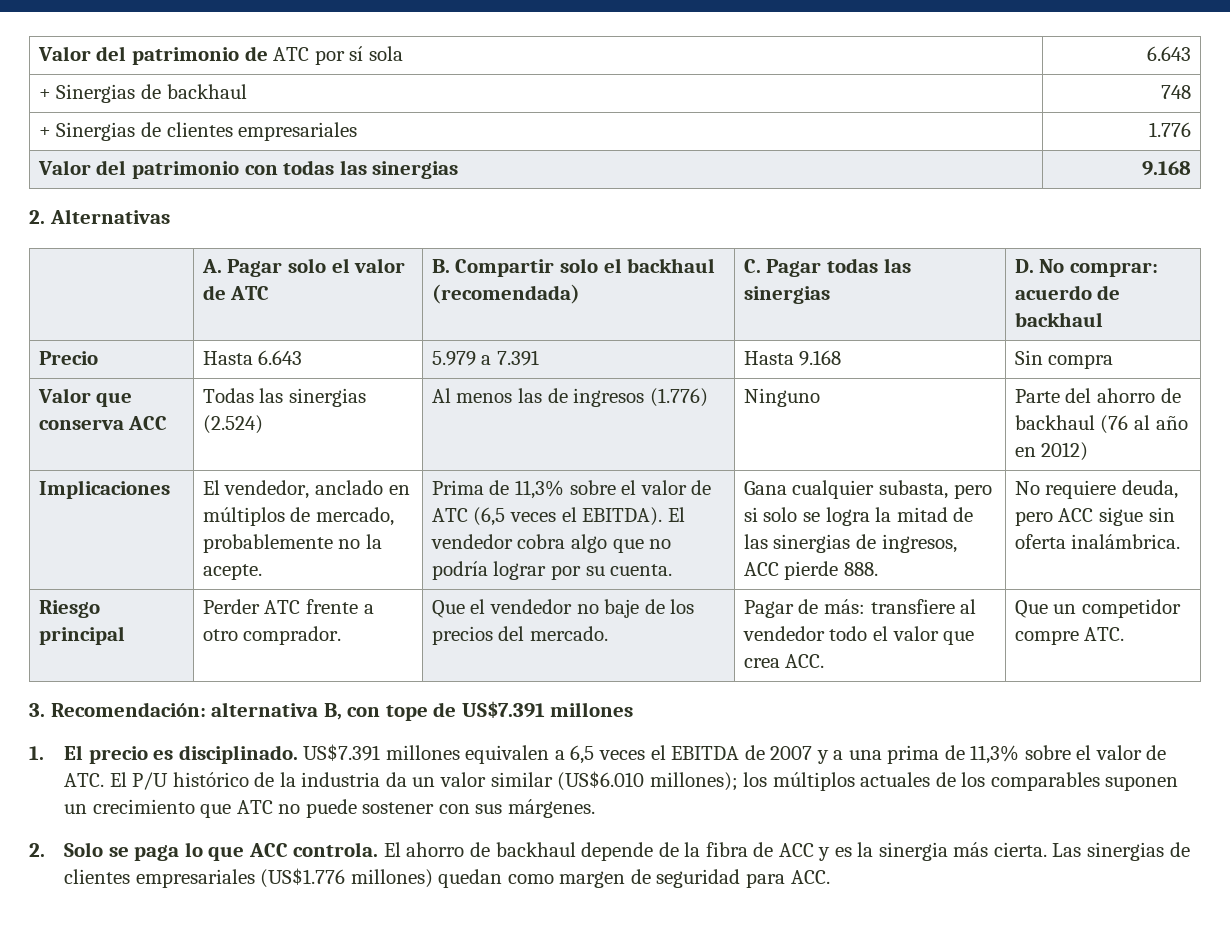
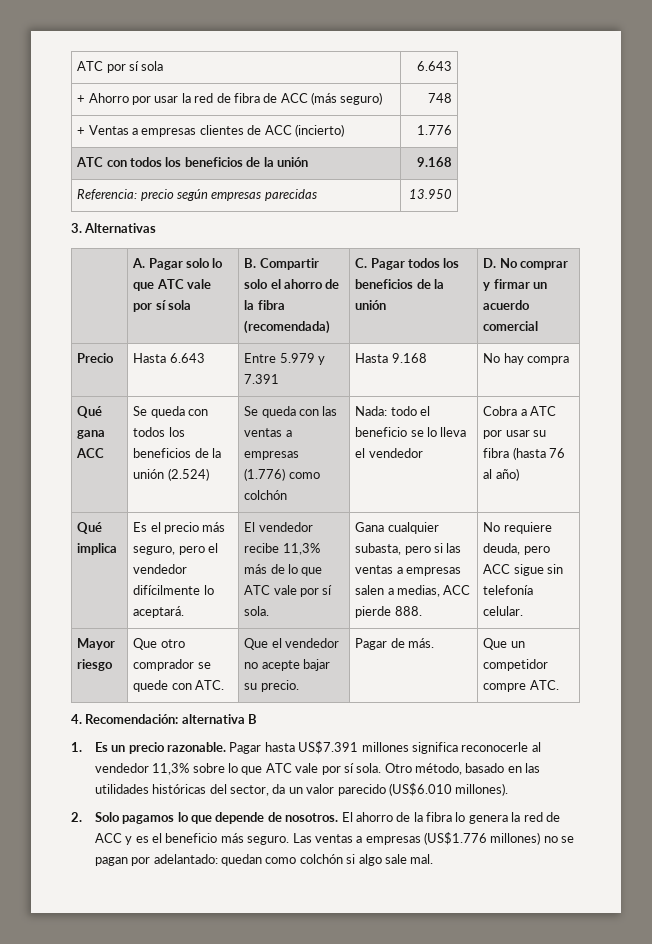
- Valor del patrimonio de ATC por sí sola | 6.643
+ ATC por sí sola | 6.643
- + Sinergias de backhaul | 748
- + Sinergias de clientes empresariales | 1.776
- Valor del patrimonio con todas las sinergias | 9.168
- 2. Alternativas
- | A. Pagar solo el valor de ATC | B. Compartir solo el backhaul (recomendada) | C. Pagar todas las sinergias | D. No comprar: acuerdo de backhaul
+ + Ahorro por usar la red de fibra de ACC (más seguro) | 748
+ + Ventas a empresas clientes de ACC (incierto) | 1.776
+ ATC con todos los beneficios de la unión | 9.168
+ Referencia: precio según empresas parecidas | 13.950
+ 3. Alternativas
+ | A. Pagar solo lo que ATC vale por sí sola | B. Compartir solo el ahorro de la fibra (recomendada) | C. Pagar todos los beneficios de la unión | D. No comprar y firmar un acuerdo comercial
- Precio | Hasta 6.643 | 5.979 a 7.391 | Hasta 9.168 | Sin compra
+ Precio | Hasta 6.643 | Entre 5.979 y 7.391 | Hasta 9.168 | No hay compra
- Valor que conserva ACC | Todas las sinergias (2.524) | Al menos las de ingresos (1.776) | Ninguno | Parte del ahorro de backhaul (76 al año en 2012)
- Implicaciones | El vendedor, anclado en múltiplos de mercado, probablemente no la acepte. | Prima de 11,3% sobre el valor de ATC (6,5 veces el EBITDA). El vendedor cobra algo que no podría lograr por su cuenta.
+ Qué gana ACC | Se queda con todos los beneficios de la unión (2.524) | Se queda con las ventas a empresas (1.776) como colchón | Nada: todo el beneficio se lo lleva el vendedor | Cobra a ATC por usar su fibra (hasta 76 al año)
+ Qué implica | Es el precio más seguro, pero el vendedor difícilmente lo aceptará. | El vendedor recibe 11,3% más de lo que ATC vale por sí sola.
- Gana cualquier subasta, pero si solo se logra la mitad de las sinergias de ingresos, ACC pierde 888.
+ Gana cualquier subasta, pero si las ventas a empresas salen a medias, ACC pierde 888.
- No requiere deuda, pero ACC sigue sin oferta inalámbrica.
- Riesgo principal | Perder ATC frente a otro comprador. | Que el vendedor no baje de los precios del mercado. | Pagar de más: transfiere al vendedor todo el valor que crea ACC. | Que un competidor compre ATC.
+ No requiere deuda, pero ACC sigue sin telefonía celular.
+ Mayor riesgo | Que otro comprador se quede con ATC. | Que el vendedor no acepte bajar su precio. | Pagar de más. | Que un competidor compre ATC.
- 3. Recomendación: alternativa B, con tope de US$7.391 millones
- 1. El precio es disciplinado. US$7.391 millones equivalen a 6,5 veces el EBITDA de 2007 y a una prima de 11,3% sobre el valor de ATC. El P/U histórico de la industria da un valor similar (US$6.010 millones); los múltiplos actuales de los comparables suponen un crecimiento que ATC no puede sostener con sus márgenes.
- 2. Solo se paga lo que ACC controla. El ahorro de backhaul depende de la fibra de ACC y es la sinergia más cierta. Las sinergias de clientes empresariales (US$1.776 millones) quedan como margen de seguridad para ACC.
+ 4. Recomendación: alternativa B
+ 1. Es un precio razonable. Pagar hasta US$7.391 millones significa reconocerle al vendedor 11,3% sobre lo que ATC vale por sí sola. Otro método, basado en las utilidades históricas del sector, da un valor parecido (US$6.010 millones).
+ 2. Solo pagamos lo que depende de nosotros. El ahorro de la fibra lo genera la red de ACC y es el beneficio más seguro. Las ventas a empresas (US$1.776 millones) no se pagan por adelantado: quedan como colchón si algo sale mal.

